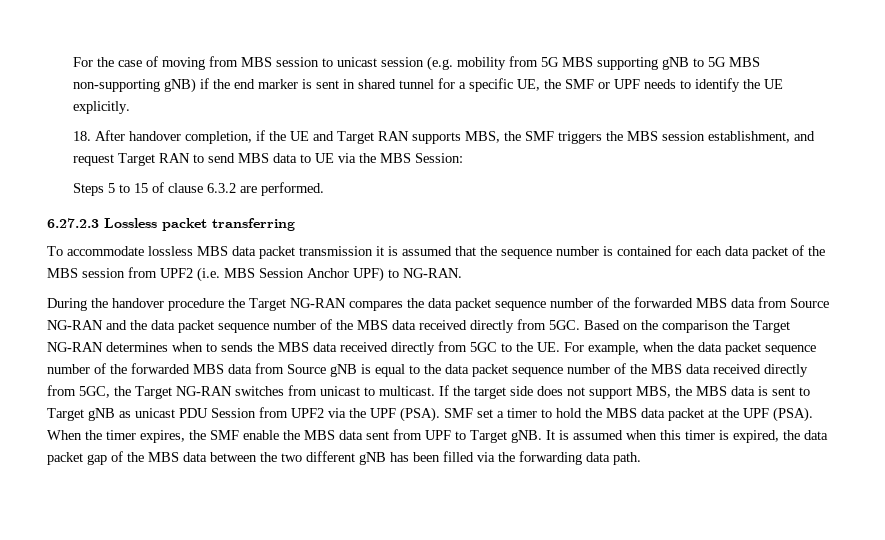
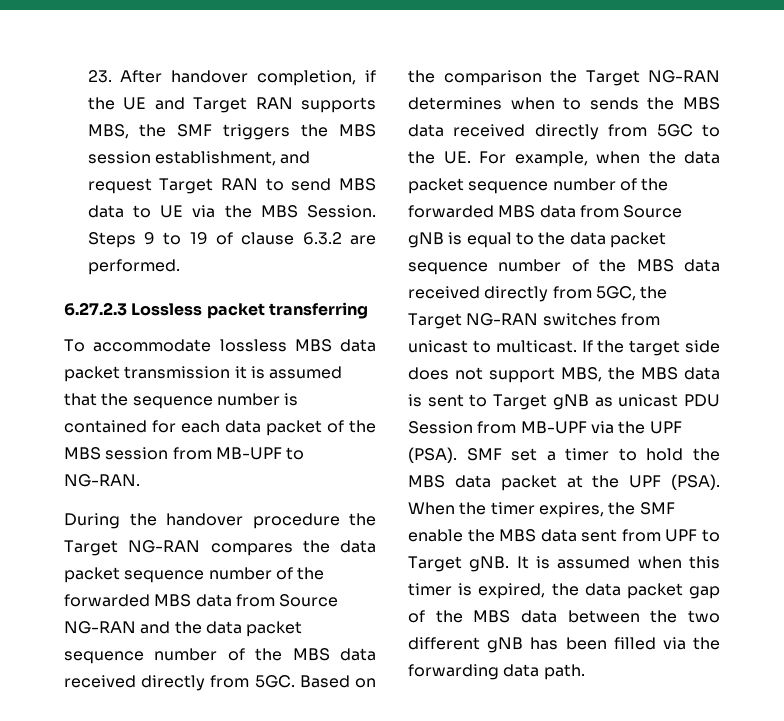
- For the case of moving from MBS session to unicast session (e.g. mobility from 5G MBS supporting gNB to 5G MBS non-supporting gNB) if the end marker is sent in shared tunnel for a specific UE, the SMF or UPF needs to identify the UE explicitly.
- 18. After handover completion, if the UE and Target RAN supports MBS, the SMF triggers the MBS session establishment, and request Target RAN to send MBS data to UE via the MBS Session:
- Steps 5 to 15 of clause 6.3.2 are performed.
+ 23. After handover completion, if the UE and Target RAN supports MBS, the SMF triggers the MBS session establishment, and request Target RAN to send MBS data to UE via the MBS Session. Steps 9 to 19 of clause 6.3.2 are performed.
- To accommodate lossless MBS data packet transmission it is assumed that the sequence number is contained for each data packet of the MBS session from UPF2 (i.e. MBS Session Anchor UPF) to NG-RAN.
+ To accommodate lossless MBS data packet transmission it is assumed that the sequence number is contained for each data packet of the MBS session from MB-UPF to NG-RAN.
- If the target side does not support MBS, the MBS data is sent to Target gNB as unicast PDU Session from UPF2 via the UPF (PSA).
+ If the target side does not support MBS, the MBS data is sent to Target gNB as unicast PDU Session from MB-UPF via the UPF (PSA).

